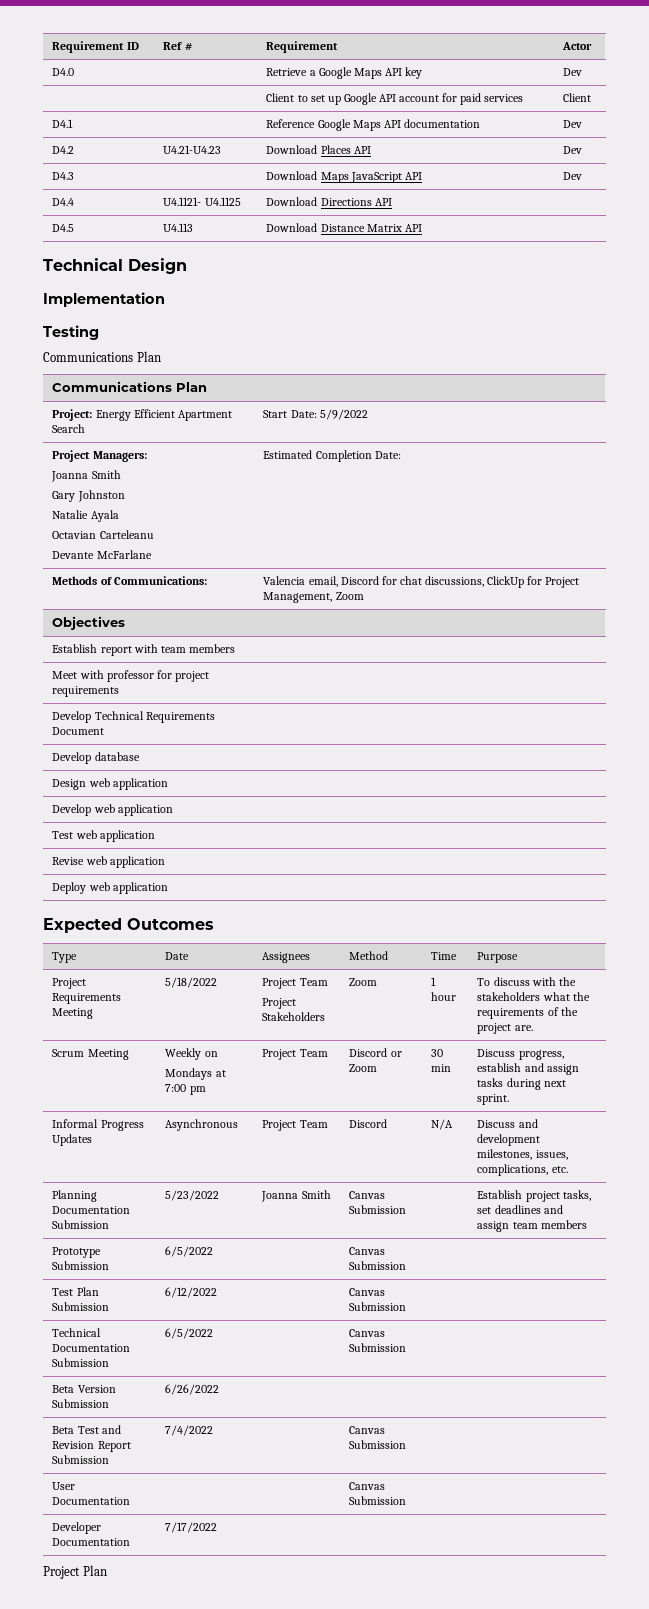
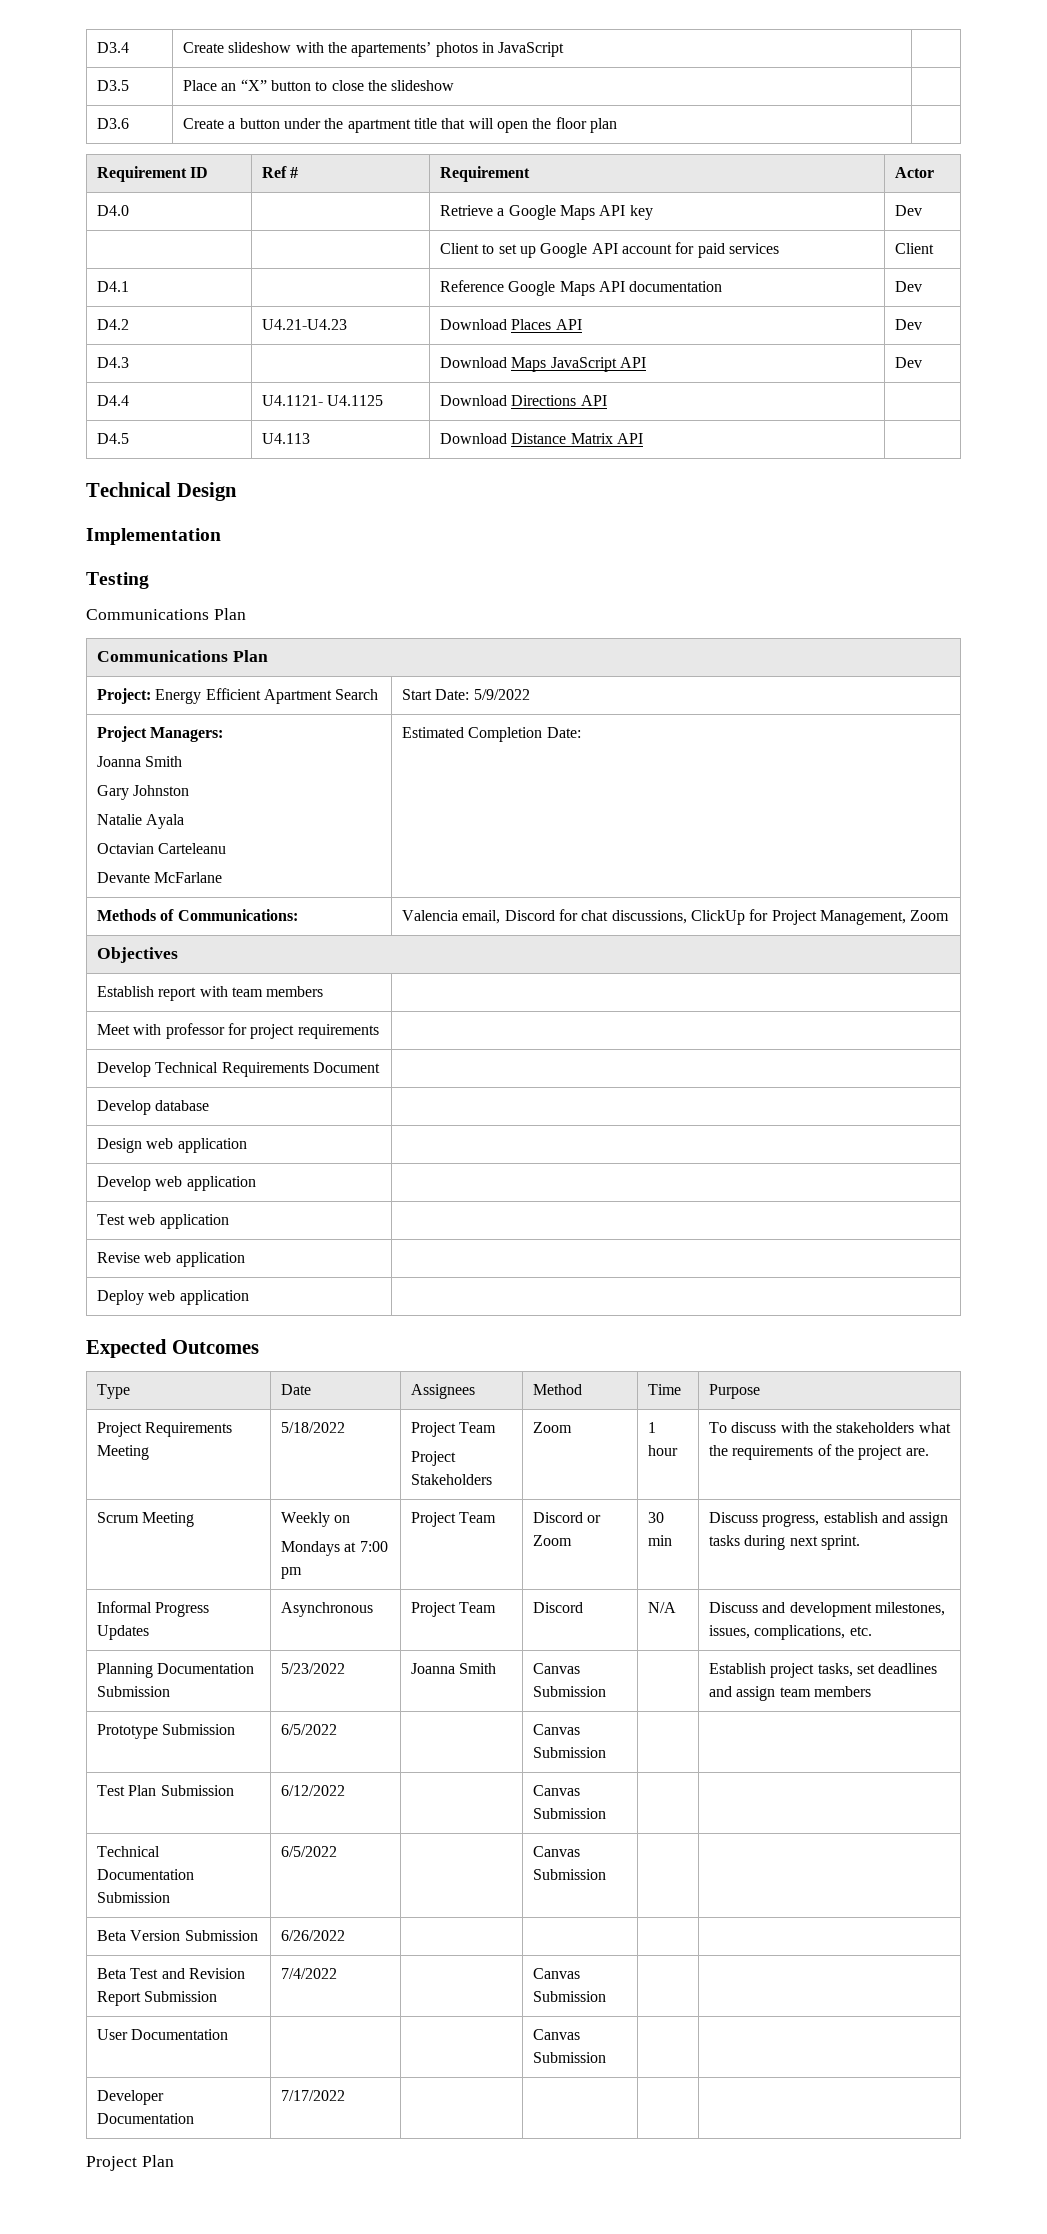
+ D3.4 | Create slideshow with the apartements’ photos in JavaScript |
+ D3.5 | Place an “X” button to close the slideshow |
+ D3.6 | Create a button under the apartment title that will open the floor plan |

